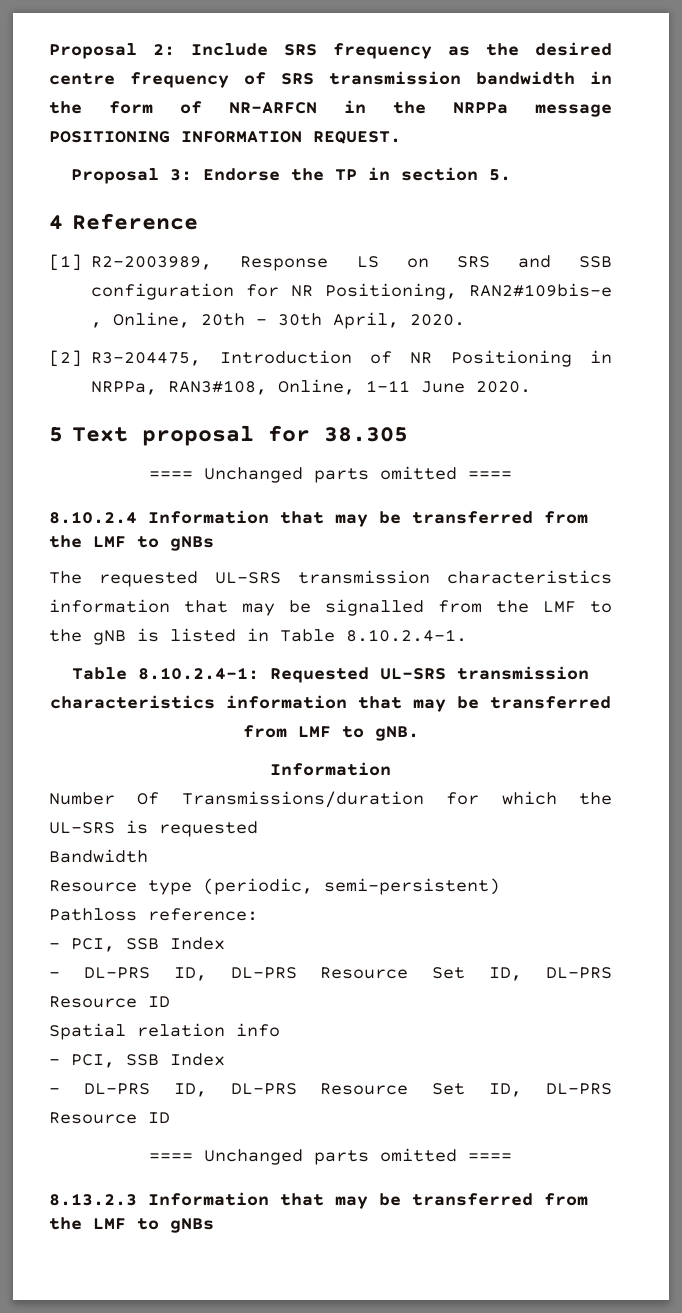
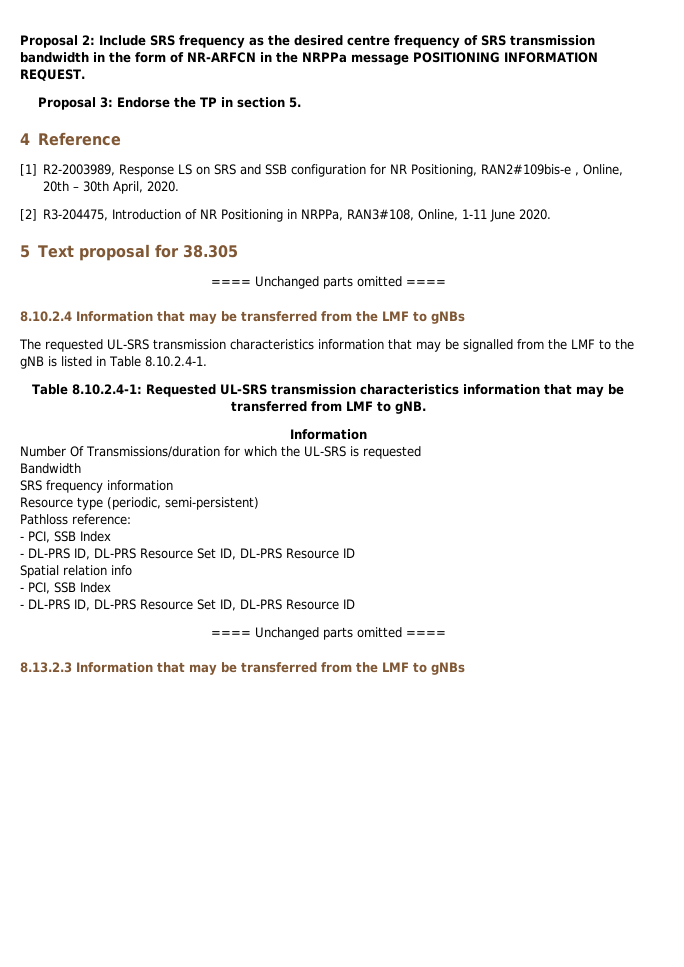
+ SRS frequency information

